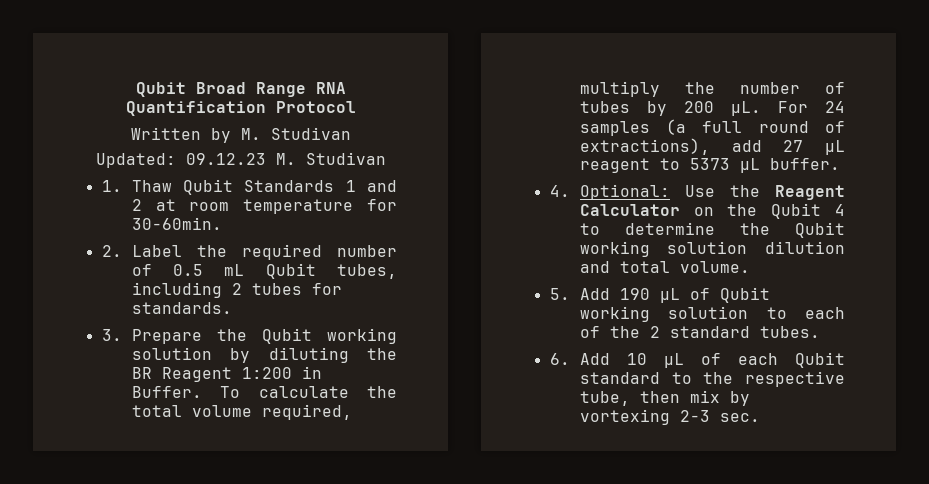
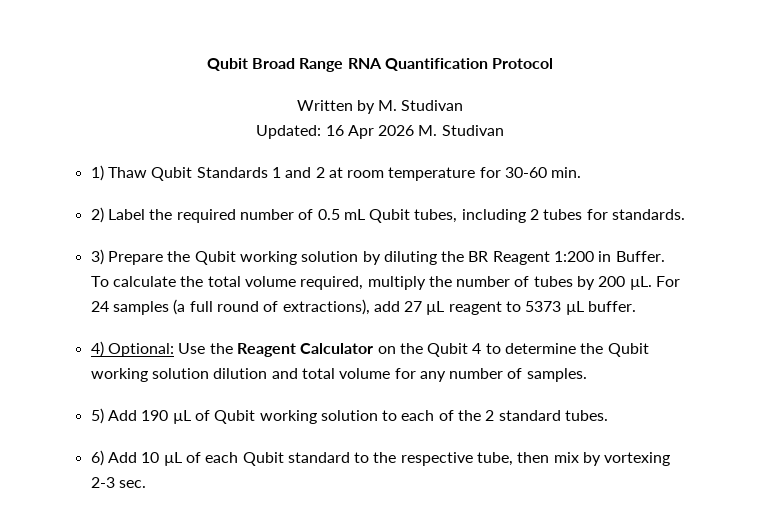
- Updated: 09.12.23 M. Studivan
- 1. Thaw Qubit Standards 1 and 2 at room temperature for 30-60min.
- 2. Label the required number of 0.5 mL Qubit tubes, including 2 tubes for standards.
+ Updated: 16 Apr 2026 M. Studivan
+ 1) Thaw Qubit Standards 1 and 2 at room temperature for 30-60 min.
+ 2) Label the required number of 0.5 mL Qubit tubes, including 2 tubes for standards.
- 3. Prepare the Qubit working solution by diluting the BR Reagent 1:200 in Buffer.
+ 3) Prepare the Qubit working solution by diluting the BR Reagent 1:200 in Buffer.
- 4. Optional: Use the Reagent Calculator on the Qubit 4 to determine the Qubit working solution dilution and total volume.
- 5. Add 190 µL of Qubit working solution to each of the 2 standard tubes.
+ 4) Optional: Use the Reagent Calculator on the Qubit 4 to determine the Qubit working solution dilution and total volume for any number of samples.
+ 5) Add 190 µL of Qubit working solution to each of the 2 standard tubes.
- 6. Add 10 µL of each Qubit standard to the respective tube, then mix by vortexing 2-3 sec.
+ 6) Add 10 µL of each Qubit standard to the respective tube, then mix by vortexing 2-3 sec.

